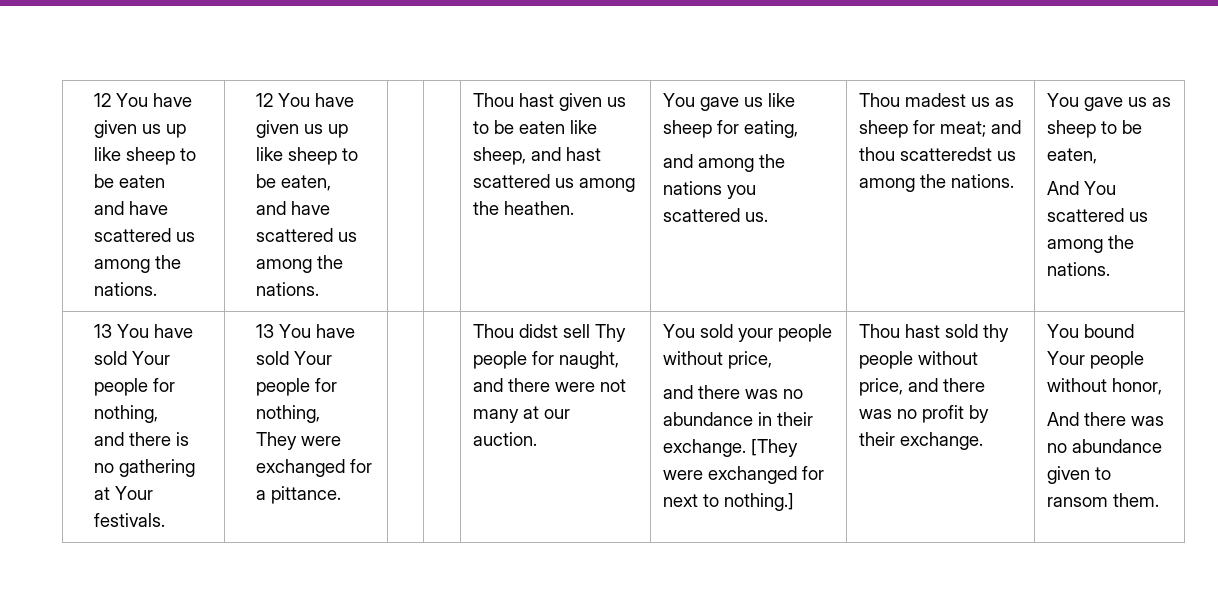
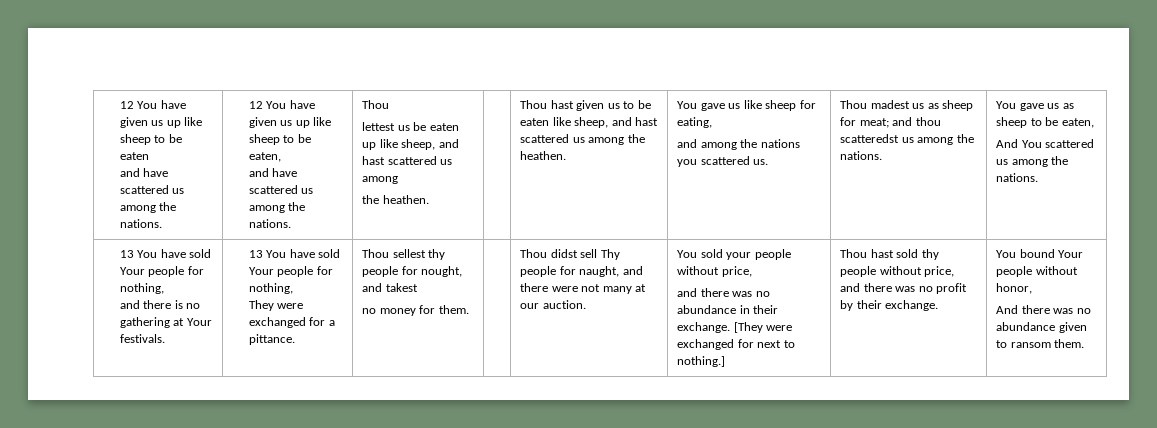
  12 You have given us up like sheep to be eaten,
- and have scattered us among the nations.
+ and have scattered us among the nations. | Thou
+ lettest us be eaten up like sheep, and hast scattered us among
+ the heathen.
+ Thou sellest thy people for nought, and takest
+ no money for them.

